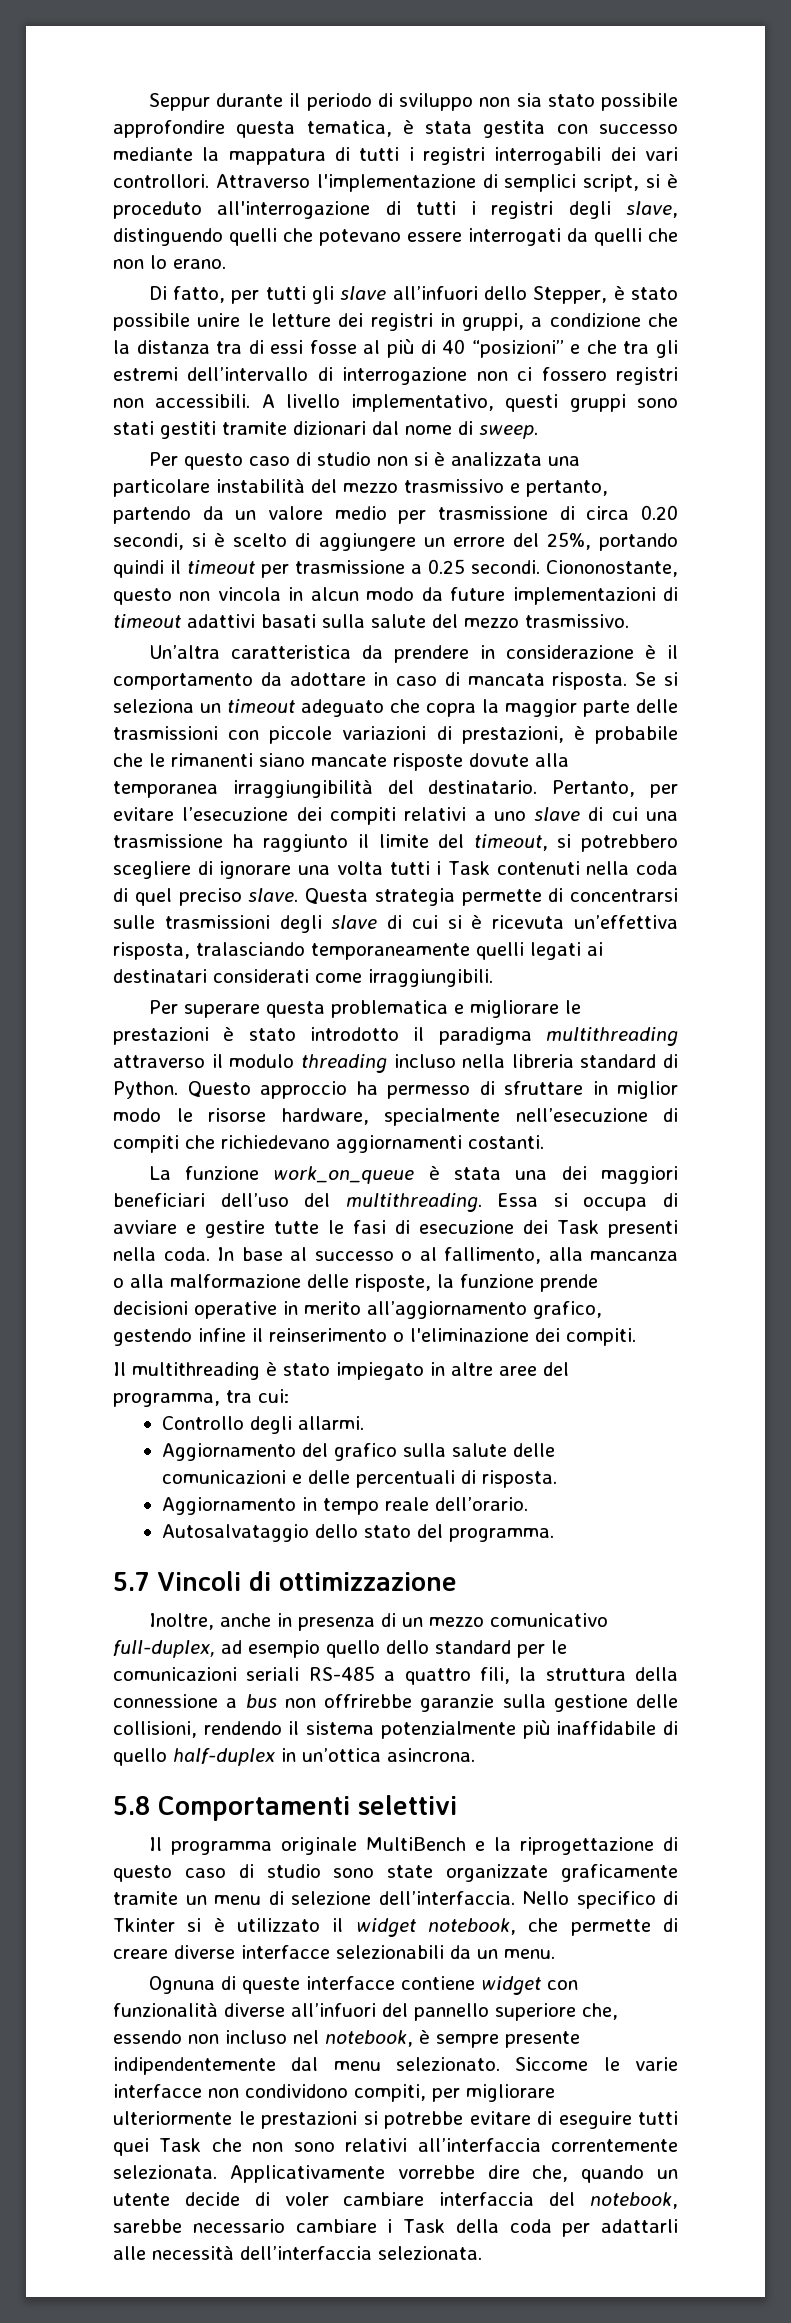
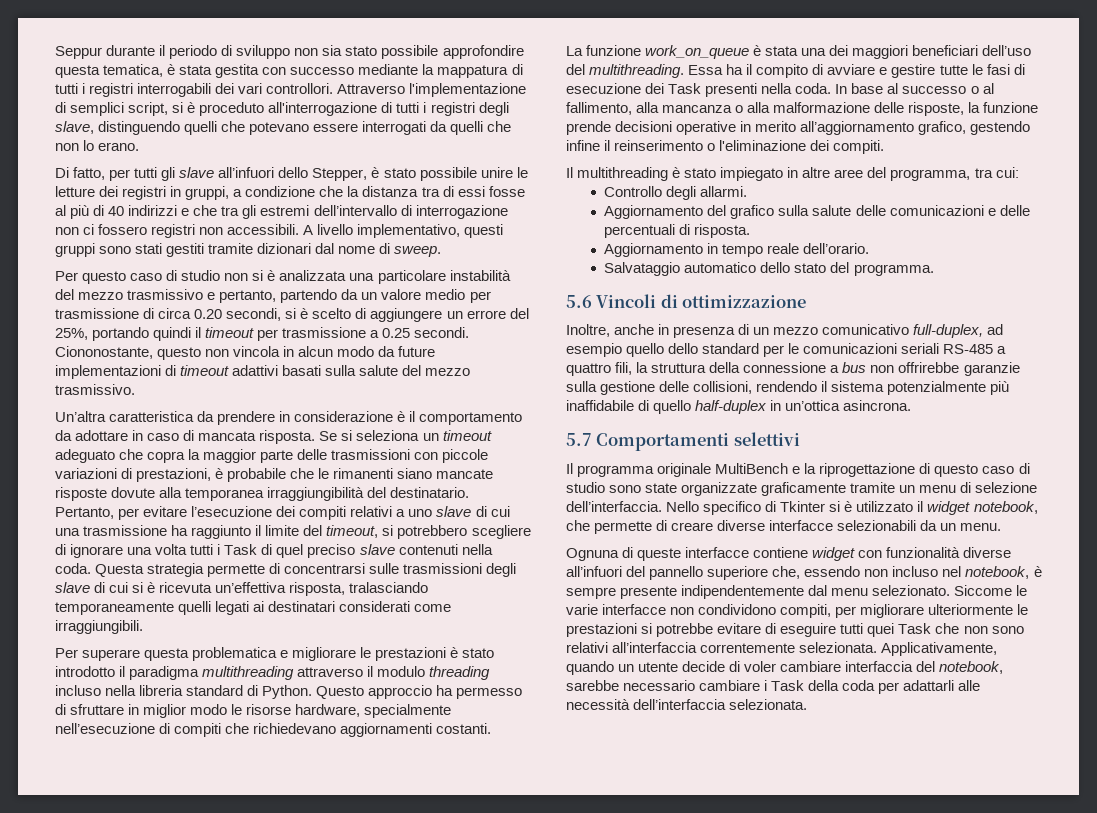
- Di fatto, per tutti gli slave all’infuori dello Stepper, è stato possibile unire le letture dei registri in gruppi, a condizione che la distanza tra di essi fosse al più di 40 “posizioni” e che tra gli estremi dell’intervallo di interrogazione non ci fossero registri non accessibili.
+ Di fatto, per tutti gli slave all’infuori dello Stepper, è stato possibile unire le letture dei registri in gruppi, a condizione che la distanza tra di essi fosse al più di 40 indirizzi e che tra gli estremi dell’intervallo di interrogazione non ci fossero registri non accessibili.
- Pertanto, per evitare l’esecuzione dei compiti relativi a uno slave di cui una trasmissione ha raggiunto il limite del timeout, si potrebbero scegliere di ignorare una volta tutti i Task contenuti nella coda di quel preciso slave.
+ Pertanto, per evitare l’esecuzione dei compiti relativi a uno slave di cui una trasmissione ha raggiunto il limite del timeout, si potrebbero scegliere di ignorare una volta tutti i Task di quel preciso slave contenuti nella coda.
- Essa si occupa di avviare e gestire tutte le fasi di esecuzione dei Task presenti nella coda.
+ Essa ha il compito di avviare e gestire tutte le fasi di esecuzione dei Task presenti nella coda.
- Autosalvataggio dello stato del programma.
+ Salvataggio automatico dello stato del programma.
- 5.7 Vincoli di ottimizzazione
+ 5.6 Vincoli di ottimizzazione
- 5.8 Comportamenti selettivi
+ 5.7 Comportamenti selettivi
- Applicativamente vorrebbe dire che, quando un utente decide di voler cambiare interfaccia del notebook, sarebbe necessario cambiare i Task della coda per adattarli alle necessità dell’interfaccia selezionata.
+ Applicativamente, quando un utente decide di voler cambiare interfaccia del notebook, sarebbe necessario cambiare i Task della coda per adattarli alle necessità dell’interfaccia selezionata.

